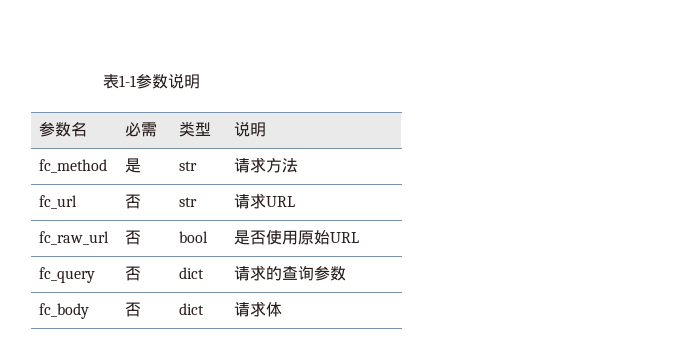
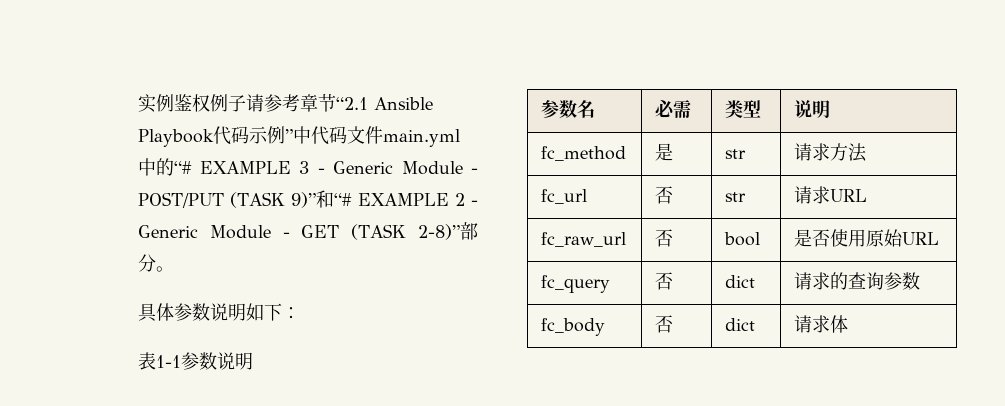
+ 实例鉴权例子请参考章节“2.1 Ansible Playbook代码示例”中代码文件main.yml中的“# EXAMPLE 3 - Generic Module - POST/PUT (TASK 9)”和“# EXAMPLE 2 - Generic Module - GET (TASK 2-8)”部分。
+ 具体参数说明如下：

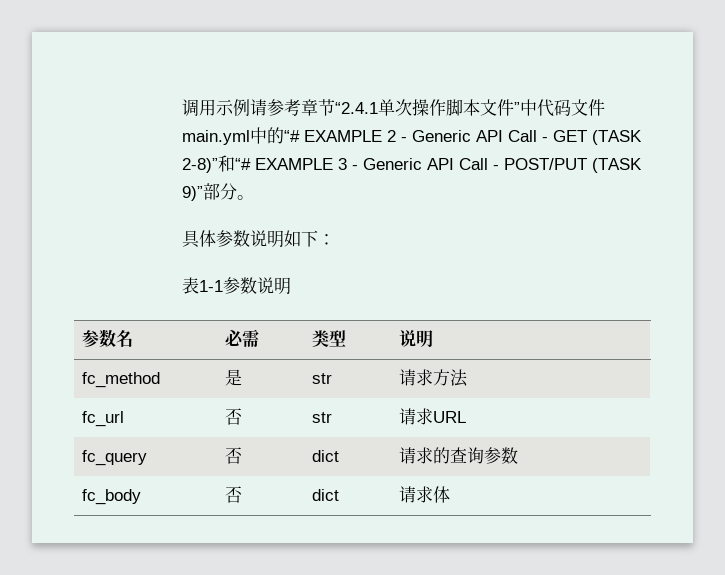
- 实例鉴权例子请参考章节“2.1 Ansible Playbook代码示例”中代码文件main.yml中的“# EXAMPLE 3 - Generic Module - POST/PUT (TASK 9)”和“# EXAMPLE 2 - Generic Module - GET (TASK 2-8)”部分。
+ 调用示例请参考章节“2.4.1单次操作脚本文件”中代码文件main.yml中的“# EXAMPLE 2 - Generic API Call - GET (TASK 2-8)”和“# EXAMPLE 3 - Generic API Call - POST/PUT (TASK 9)”部分。
- fc_raw_url | 否 | bool | 是否使用原始URL

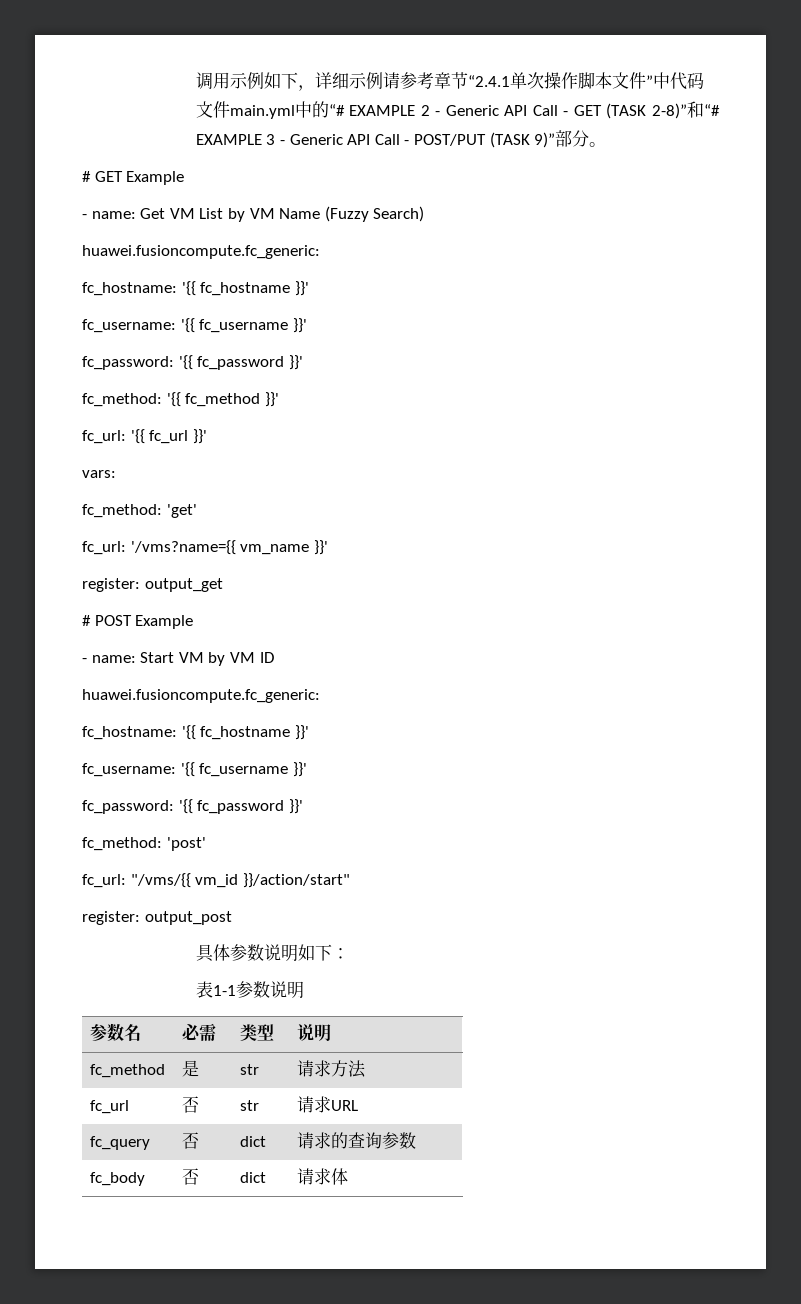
- 调用示例请参考章节“2.4.1单次操作脚本文件”中代码文件main.yml中的“# EXAMPLE 2 - Generic API Call - GET (TASK 2-8)”和“# EXAMPLE 3 - Generic API Call - POST/PUT (TASK 9)”部分。
+ 调用示例如下，详细示例请参考章节“2.4.1单次操作脚本文件”中代码文件main.yml中的“# EXAMPLE 2 - Generic API Call - GET (TASK 2-8)”和“# EXAMPLE 3 - Generic API Call - POST/PUT (TASK 9)”部分。
+ # GET Example
+ - name: Get VM List by VM Name (Fuzzy Search)
+ huawei.fusioncompute.fc_generic:
+ fc_hostname: '{{ fc_hostname }}'
+ fc_username: '{{ fc_username }}'
+ fc_password: '{{ fc_password }}'
+ fc_method: '{{ fc_method }}'
+ fc_url: '{{ fc_url }}'
+ vars:
+ fc_method: 'get'
+ fc_url: '/vms?name={{ vm_name }}'
+ register: output_get
+ # POST Example
+ - name: Start VM by VM ID
+ huawei.fusioncompute.fc_generic:
+ fc_hostname: '{{ fc_hostname }}'
+ fc_username: '{{ fc_username }}'
+ fc_password: '{{ fc_password }}'
+ fc_method: 'post'
+ fc_url: "/vms/{{ vm_id }}/action/start"
+ register: output_post

